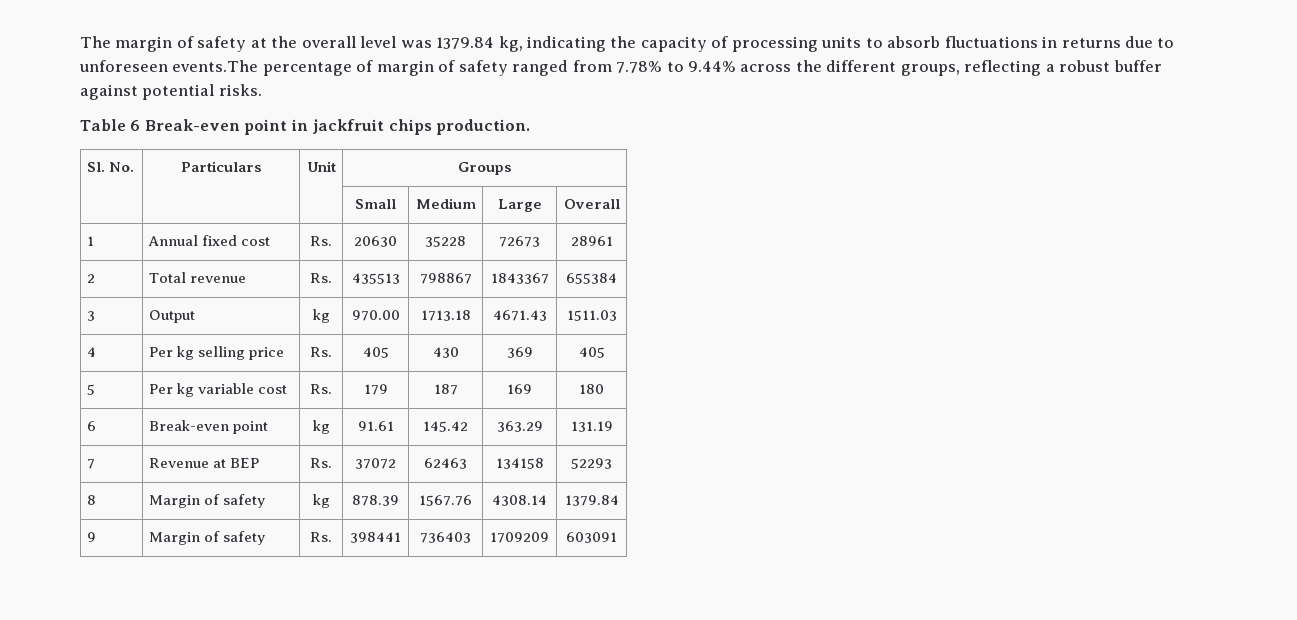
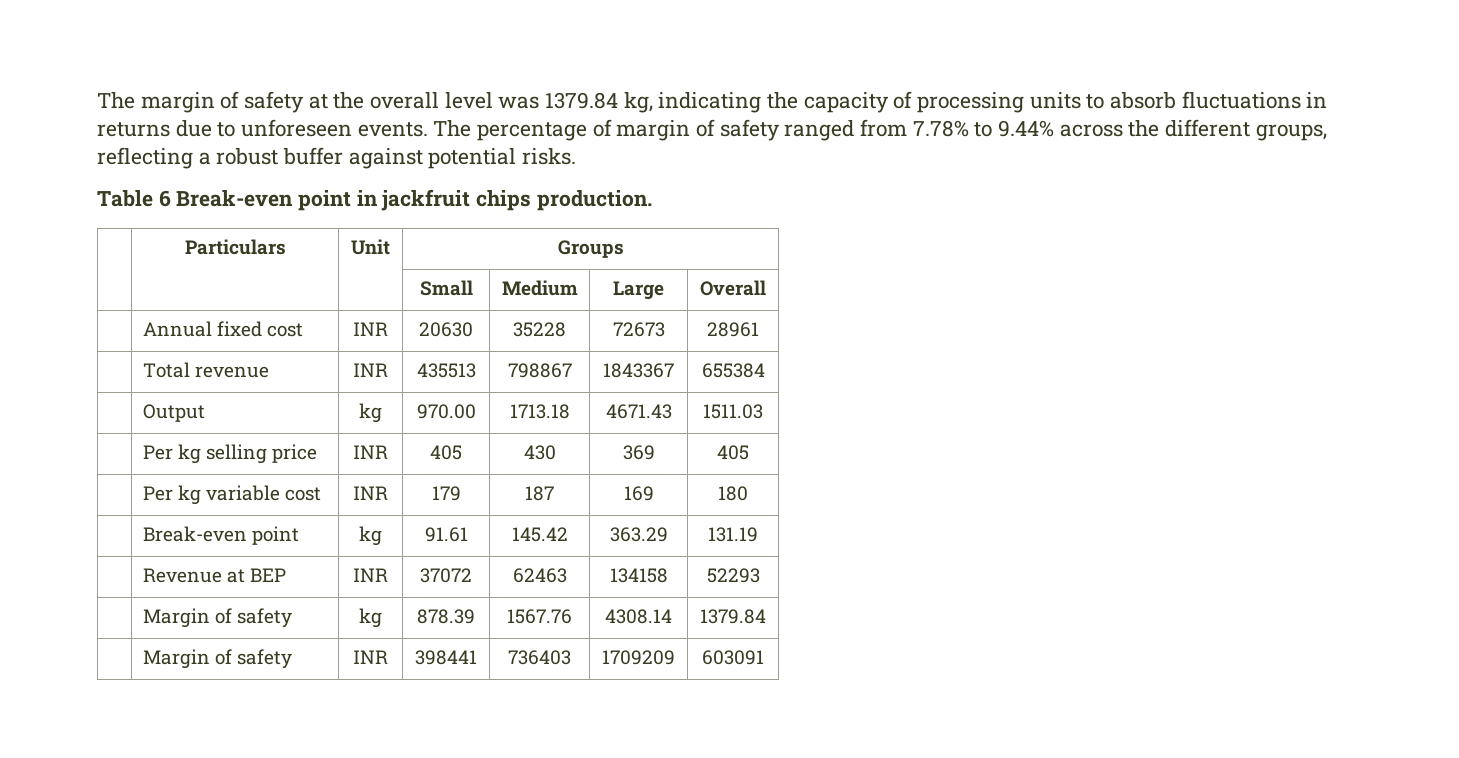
- The margin of safety at the overall level was 1379.84 kg, indicating the capacity of processing units to absorb fluctuations in returns due to unforeseen events.The percentage of margin of safety ranged from 7.78% to 9.44% across the different groups, reflecting a robust buffer against potential risks.
+ The margin of safety at the overall level was 1379.84 kg, indicating the capacity of processing units to absorb fluctuations in returns due to unforeseen events. The percentage of margin of safety ranged from 7.78% to 9.44% across the different groups, reflecting a robust buffer against potential risks.
- Sl. No. | Particulars | Unit | Groups
+ | Particulars | Unit | Groups
- 1 | Annual fixed cost | Rs. | 20630 | 35228 | 72673 | 28961
+ | Annual fixed cost | INR | 20630 | 35228 | 72673 | 28961
- 2 | Total revenue | Rs. | 435513 | 798867 | 1843367 | 655384
+ | Total revenue | INR | 435513 | 798867 | 1843367 | 655384
- 3 | Output | kg | 970.00 | 1713.18 | 4671.43 | 1511.03
+ | Output | kg | 970.00 | 1713.18 | 4671.43 | 1511.03
- 4 | Per kg selling price | Rs. | 405 | 430 | 369 | 405
+ | Per kg selling price | INR | 405 | 430 | 369 | 405
- 5 | Per kg variable cost | Rs. | 179 | 187 | 169 | 180
+ | Per kg variable cost | INR | 179 | 187 | 169 | 180
- 6 | Break-even point | kg | 91.61 | 145.42 | 363.29 | 131.19
+ | Break-even point | kg | 91.61 | 145.42 | 363.29 | 131.19
- 7 | Revenue at BEP | Rs. | 37072 | 62463 | 134158 | 52293
+ | Revenue at BEP | INR | 37072 | 62463 | 134158 | 52293
- 8 | Margin of safety | kg | 878.39 | 1567.76 | 4308.14 | 1379.84
+ | Margin of safety | kg | 878.39 | 1567.76 | 4308.14 | 1379.84
- 9 | Margin of safety | Rs. | 398441 | 736403 | 1709209 | 603091
+ | Margin of safety | INR | 398441 | 736403 | 1709209 | 603091

